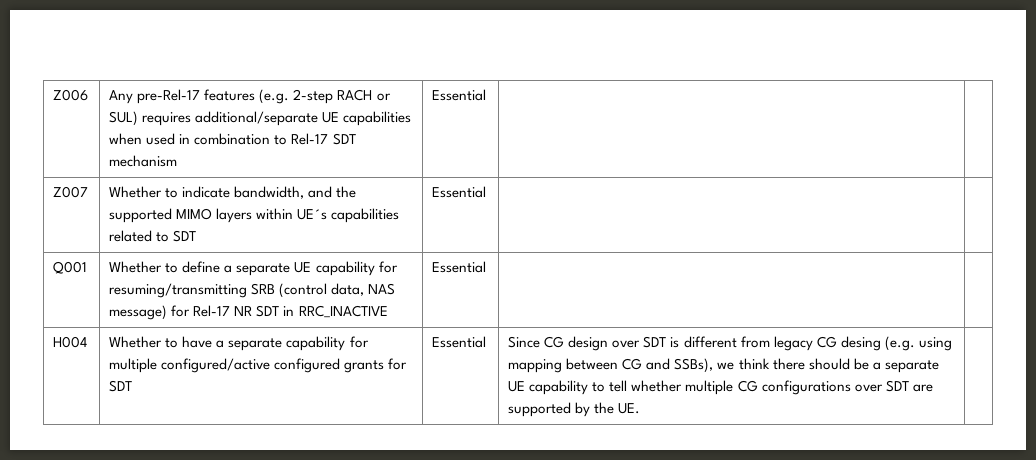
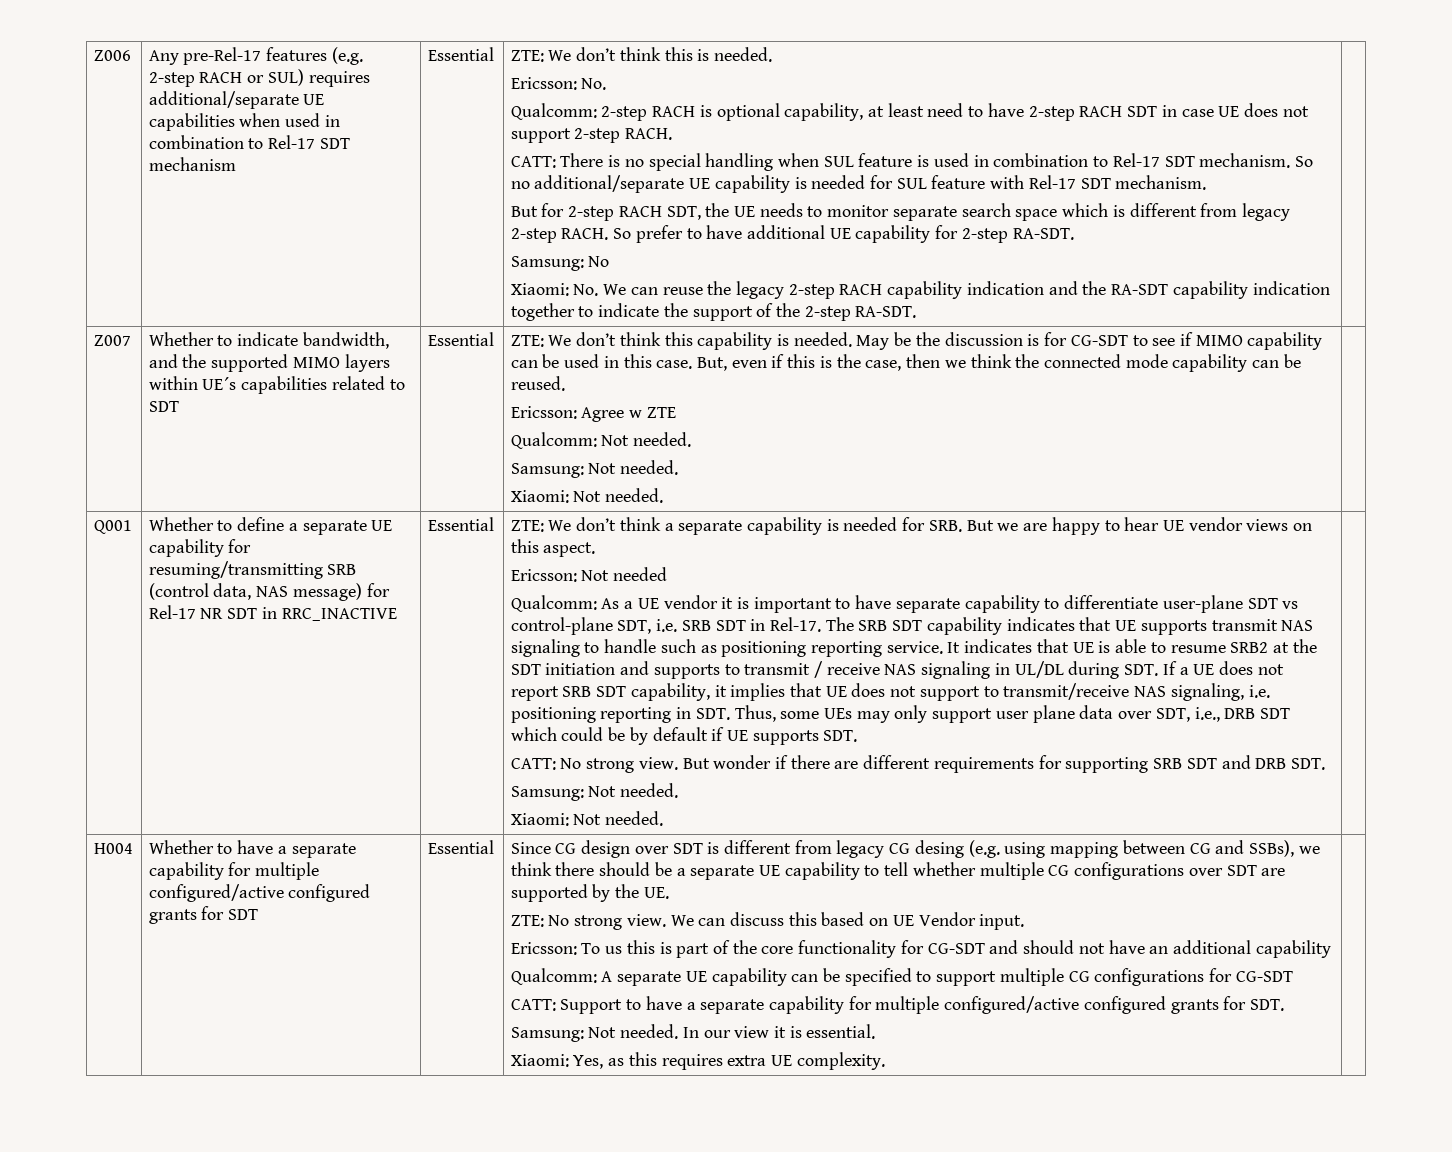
+ ZTE: We don’t think this is needed.
+ Ericsson: No.
+ Qualcomm: 2-step RACH is optional capability, at least need to have 2-step RACH SDT in case UE does not support 2-step RACH.
+ CATT: There is no special handling when SUL feature is used in combination to Rel-17 SDT mechanism. So no additional/separate UE capability is needed for SUL feature with Rel-17 SDT mechanism.
+ But for 2-step RACH SDT, the UE needs to monitor separate search space which is different from legacy 2-step RACH. So prefer to have additional UE capability for 2-step RA-SDT.
+ Samsung: No
+ Xiaomi: No. We can reuse the legacy 2-step RACH capability indication and the RA-SDT capability indication together to indicate the support of the 2-step RA-SDT.
+ ZTE: We don’t think this capability is needed. May be the discussion is for CG-SDT to see if MIMO capability can be used in this case. But, even if this is the case, then we think the connected mode capability can be reused.
+ Ericsson: Agree w ZTE
+ Qualcomm: Not needed.
+ Samsung: Not needed.
+ Xiaomi: Not needed.
+ ZTE: We don’t think a separate capability is needed for SRB. But we are happy to hear UE vendor views on this aspect.
+ Ericsson: Not needed
+ Qualcomm: As a UE vendor it is important to have separate capability to differentiate user-plane SDT vs control-plane SDT, i.e. SRB SDT in Rel-17. The SRB SDT capability indicates that UE supports transmit NAS signaling to handle such as positioning reporting service. It indicates that UE is able to resume SRB2 at the SDT initiation and supports to transmit / receive NAS signaling in UL/DL during SDT. If a UE does not report SRB SDT capability, it implies that UE does not support to transmit/receive NAS signaling, i.e. positioning reporting in SDT. Thus, some UEs may only support user plane data over SDT, i.e., DRB SDT which could be by default if UE supports SDT.
+ CATT: No strong view. But wonder if there are different requirements for supporting SRB SDT and DRB SDT.
+ Samsung: Not needed.
+ Xiaomi: Not needed.
+ ZTE: No strong view. We can discuss this based on UE Vendor input.
+ Ericsson: To us this is part of the core functionality for CG-SDT and should not have an additional capability
+ Qualcomm: A separate UE capability can be specified to support multiple CG configurations for CG-SDT
+ CATT: Support to have a separate capability for multiple configured/active configured grants for SDT.
+ Samsung: Not needed. In our view it is essential.
+ Xiaomi: Yes, as this requires extra UE complexity.

